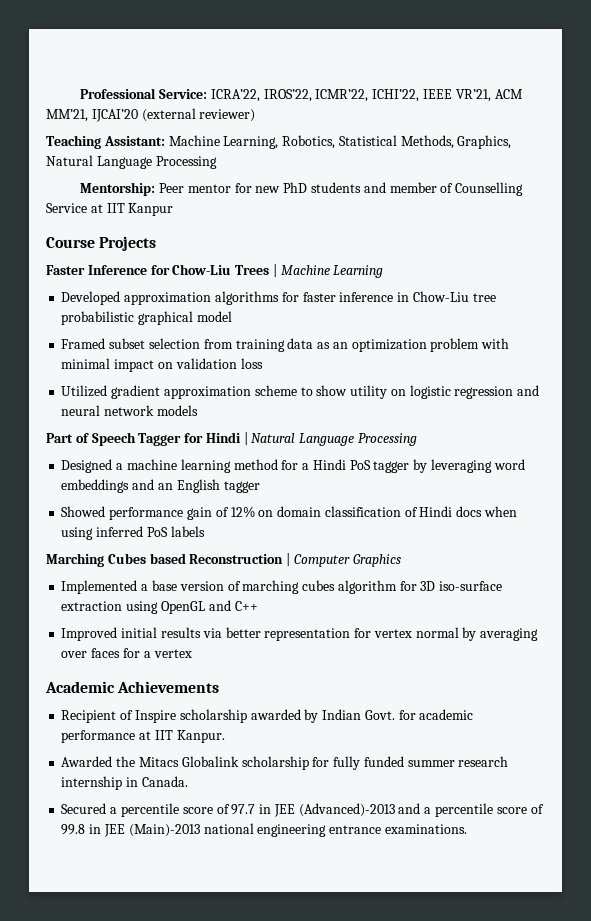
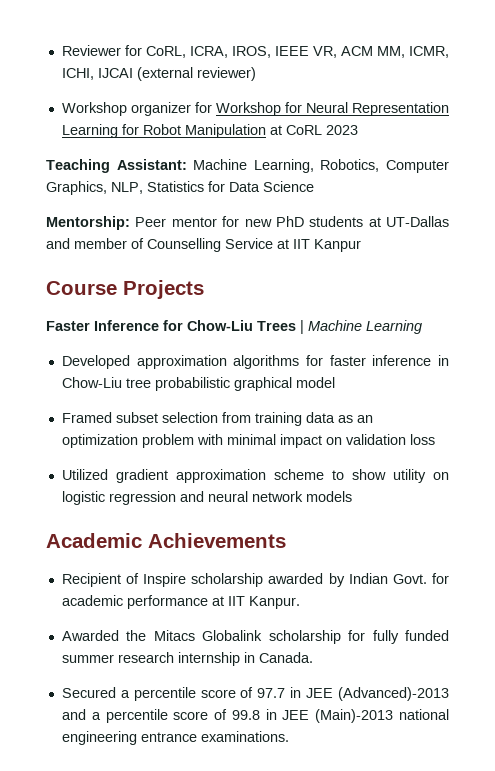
- Professional Service: ICRA’22, IROS’22, ICMR’22, ICHI’22, IEEE VR’21, ACM MM’21, IJCAI’20 (external reviewer)
+ Reviewer for CoRL, ICRA, IROS, IEEE VR, ACM MM, ICMR, ICHI, IJCAI (external reviewer)
+ Workshop organizer for Workshop for Neural Representation Learning for Robot Manipulation at CoRL 2023
- Teaching Assistant: Machine Learning, Robotics, Statistical Methods, Graphics, Natural Language Processing
+ Teaching Assistant: Machine Learning, Robotics, Computer Graphics, NLP, Statistics for Data Science
- Mentorship: Peer mentor for new PhD students and member of Counselling Service at IIT Kanpur
+ Mentorship: Peer mentor for new PhD students at UT-Dallas and member of Counselling Service at IIT Kanpur
- Part of Speech Tagger for Hindi | Natural Language Processing
- Designed a machine learning method for a Hindi PoS tagger by leveraging word embeddings and an English tagger
- Showed performance gain of 12% on domain classification of Hindi docs when using inferred PoS labels
- Marching Cubes based Reconstruction | Computer Graphics
- Implemented a base version of marching cubes algorithm for 3D iso-surface extraction using OpenGL and C++
- Improved initial results via better representation for vertex normal by averaging over faces for a vertex

